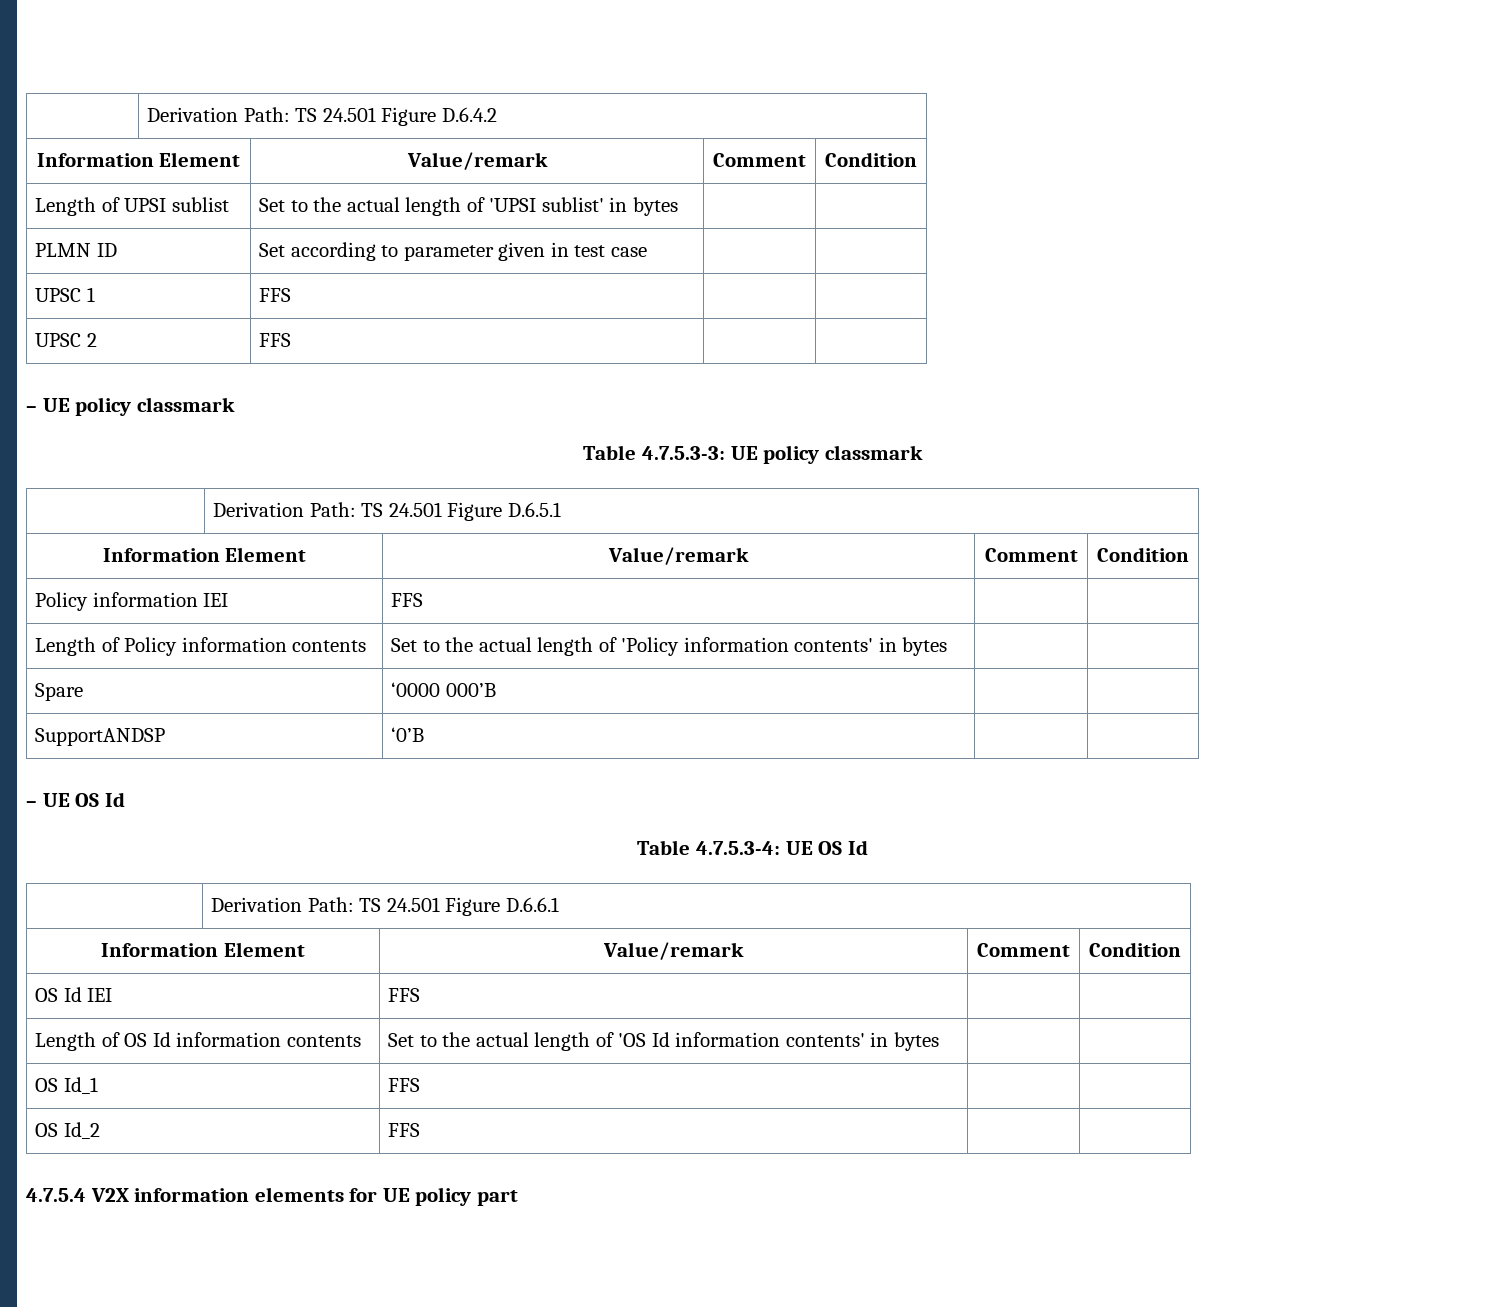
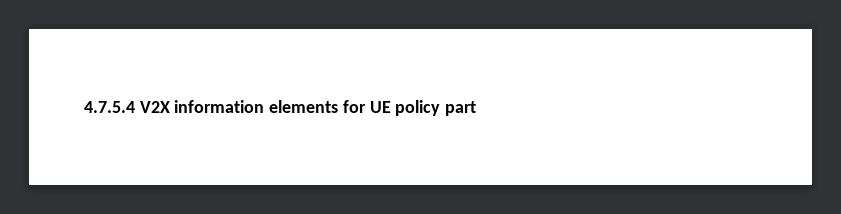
- | Derivation Path: TS 24.501 Figure D.6.4.2
- Information Element | Value/remark | Comment | Condition
- Length of UPSI sublist | Set to the actual length of 'UPSI sublist' in bytes | |
- PLMN ID | Set according to parameter given in test case | |
- UPSC 1 | FFS | |
- UPSC 2 | FFS | |
- – UE policy classmark
- Table 4.7.5.3-3: UE policy classmark
- | Derivation Path: TS 24.501 Figure D.6.5.1
- Information Element | Value/remark | Comment | Condition
- Policy information IEI | FFS | |
- Length of Policy information contents | Set to the actual length of 'Policy information contents' in bytes | |
- Spare | ‘0000 000’B | |
- SupportANDSP | ‘0’B | |
- – UE OS Id
- Table 4.7.5.3-4: UE OS Id
- | Derivation Path: TS 24.501 Figure D.6.6.1
- Information Element | Value/remark | Comment | Condition
- OS Id IEI | FFS | |
- Length of OS Id information contents | Set to the actual length of 'OS Id information contents' in bytes | |
- OS Id_1 | FFS | |
- OS Id_2 | FFS | |

